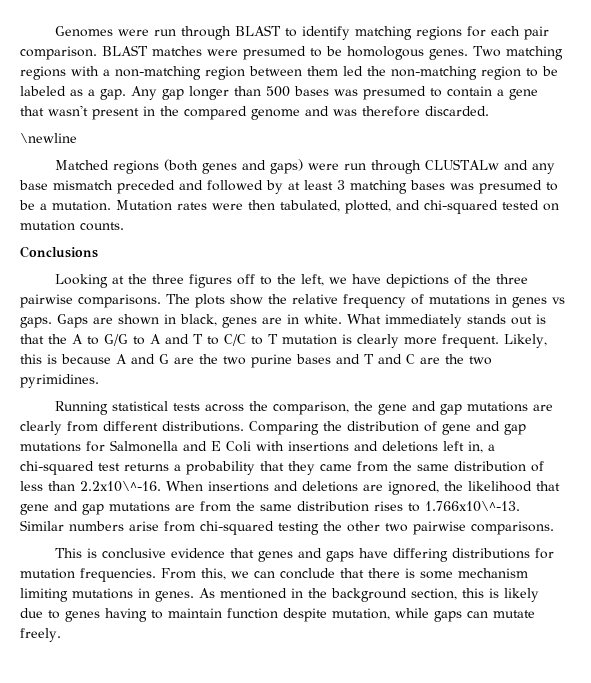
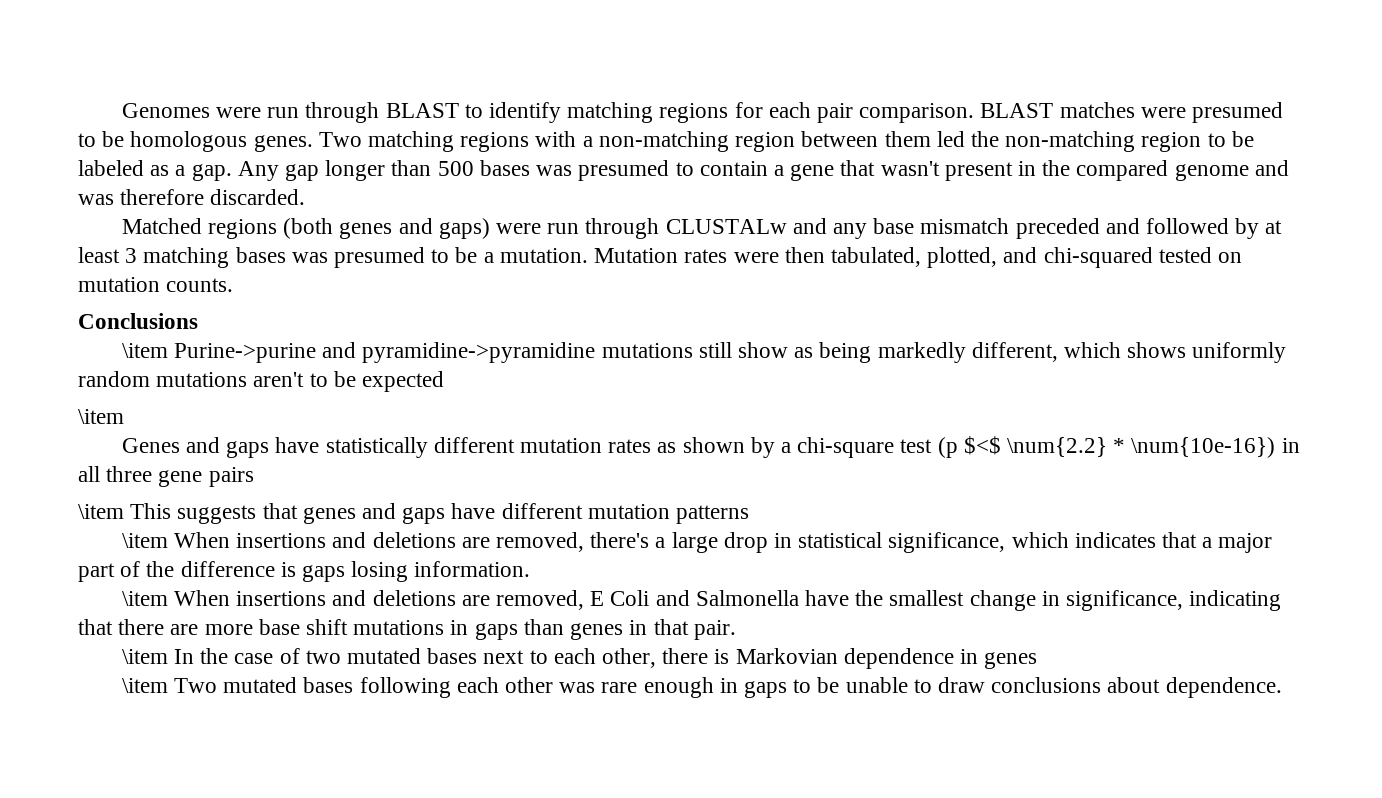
- \newline
- Looking at the three figures off to the left, we have depictions of the three pairwise comparisons. The plots show the relative frequency of mutations in genes vs gaps. Gaps are shown in black, genes are in white. What immediately stands out is that the A to G/G to A and T to C/C to T mutation is clearly more frequent. Likely, this is because A and G are the two purine bases and T and C are the two pyrimidines.
- Running statistical tests across the comparison, the gene and gap mutations are clearly from different distributions. Comparing the distribution of gene and gap mutations for Salmonella and E Coli with insertions and deletions left in, a chi-squared test returns a probability that they came from the same distribution of less than 2.2x10\^-16. When insertions and deletions are ignored, the likelihood that gene and gap mutations are from the same distribution rises to 1.766x10\^-13. Similar numbers arise from chi-squared testing the other two pairwise comparisons.
- This is conclusive evidence that genes and gaps have differing distributions for mutation frequencies. From this, we can conclude that there is some mechanism limiting mutations in genes. As mentioned in the background section, this is likely due to genes having to maintain function despite mutation, while gaps can mutate freely.
+ \item Purine->purine and pyramidine->pyramidine mutations still show as being markedly different, which shows uniformly random mutations aren't to be expected
+ \item
+ Genes and gaps have statistically different mutation rates as shown by a chi-square test (p $<$ \num{2.2} * \num{10e-16}) in all three gene pairs
+ \item This suggests that genes and gaps have different mutation patterns
+ \item When insertions and deletions are removed, there's a large drop in statistical significance, which indicates that a major part of the difference is gaps losing information.
+ \item When insertions and deletions are removed, E Coli and Salmonella have the smallest change in significance, indicating that there are more base shift mutations in gaps than genes in that pair.
+ \item In the case of two mutated bases next to each other, there is Markovian dependence in genes
+ \item Two mutated bases following each other was rare enough in gaps to be unable to draw conclusions about dependence.

